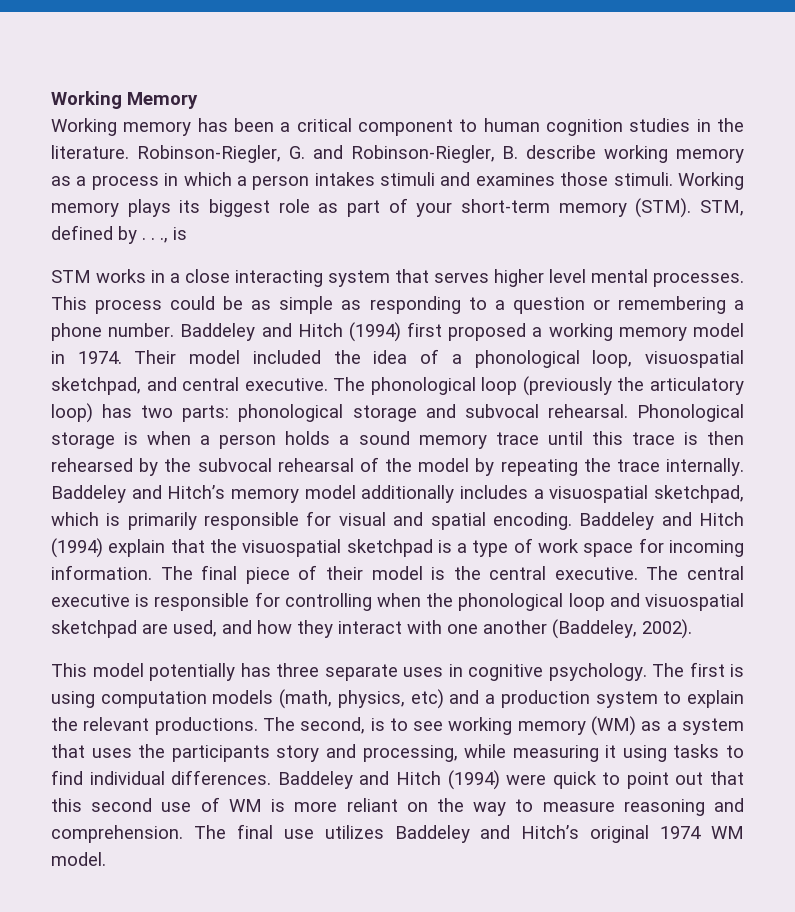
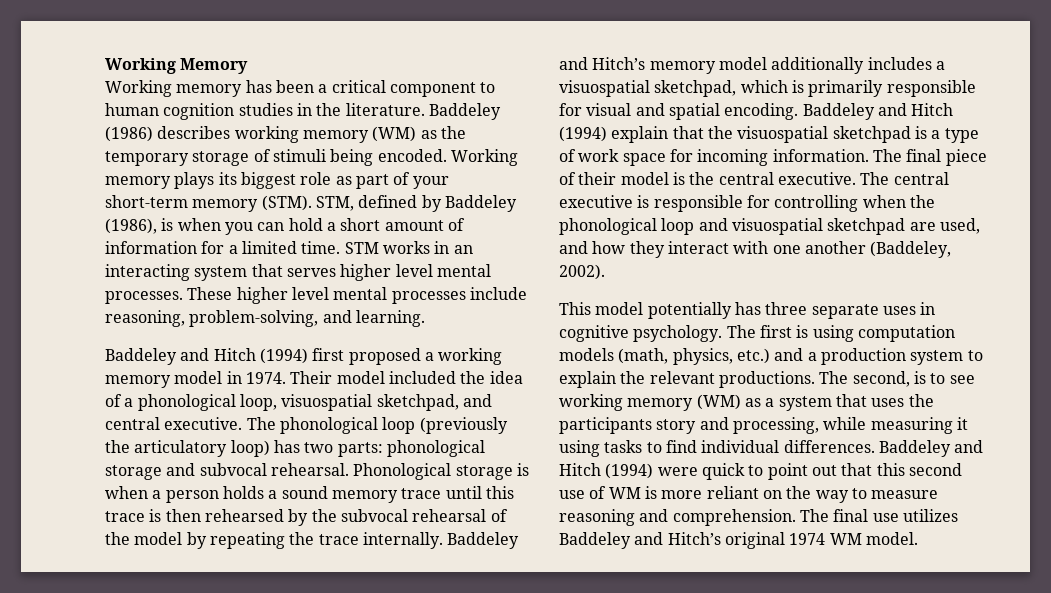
- Robinson-Riegler, G. and Robinson-Riegler, B. describe working memory as a process in which a person intakes stimuli and examines those stimuli.
+ Baddeley (1986) describes working memory (WM) as the temporary storage of stimuli being encoded.
- STM, defined by . . ., is
- STM works in a close interacting system that serves higher level mental processes.
+ STM, defined by Baddeley (1986), is when you can hold a short amount of information for a limited time. STM works in an interacting system that serves higher level mental processes.
- This process could be as simple as responding to a question or remembering a phone number. Baddeley and Hitch (1994) first proposed a working memory model in 1974.
+ These higher level mental processes include reasoning, problem-solving, and learning.
+ Baddeley and Hitch (1994) first proposed a working memory model in 1974.
- The first is using computation models (math, physics, etc) and a production system to explain the relevant productions.
+ The first is using computation models (math, physics, etc.) and a production system to explain the relevant productions.

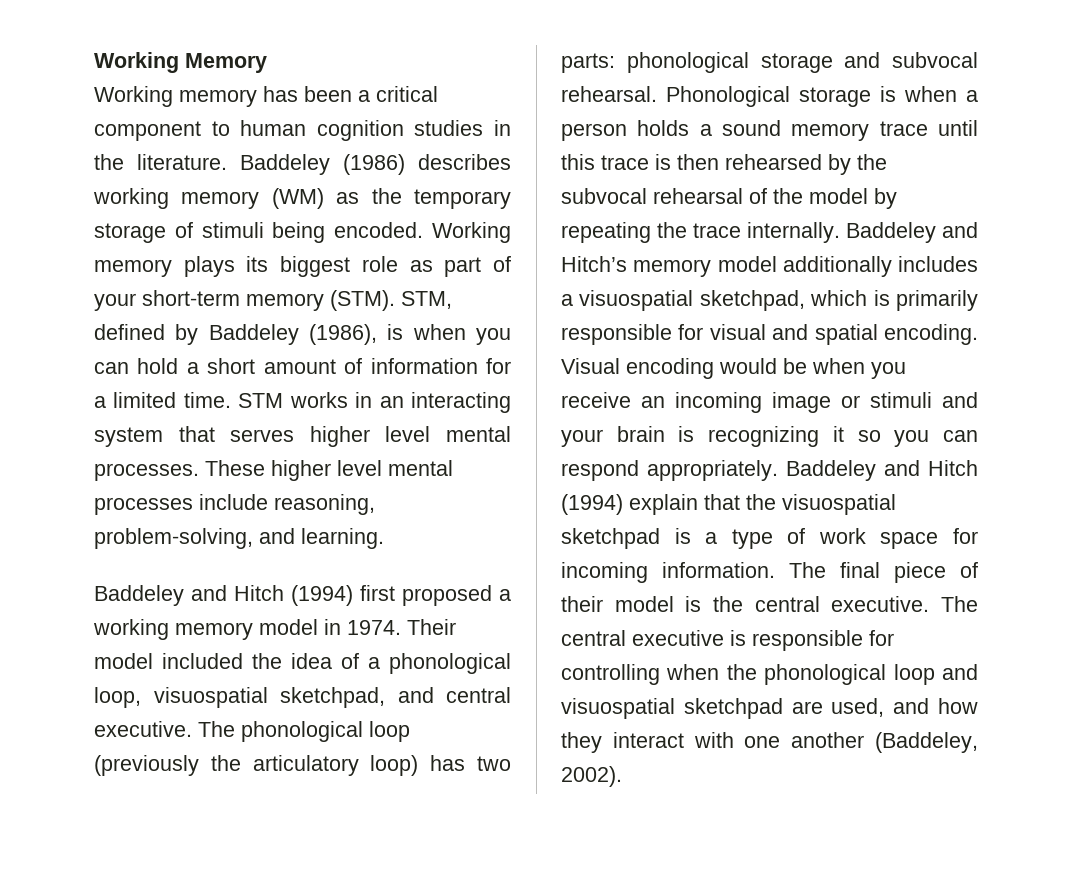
+ Visual encoding would be when you receive an incoming image or stimuli and your brain is recognizing it so you can respond appropriately.
- This model potentially has three separate uses in cognitive psychology. The first is using computation models (math, physics, etc.) and a production system to explain the relevant productions. The second, is to see working memory (WM) as a system that uses the participants story and processing, while measuring it using tasks to find individual differences. Baddeley and Hitch (1994) were quick to point out that this second use of WM is more reliant on the way to measure reasoning and comprehension. The final use utilizes Baddeley and Hitch’s original 1974 WM model.

